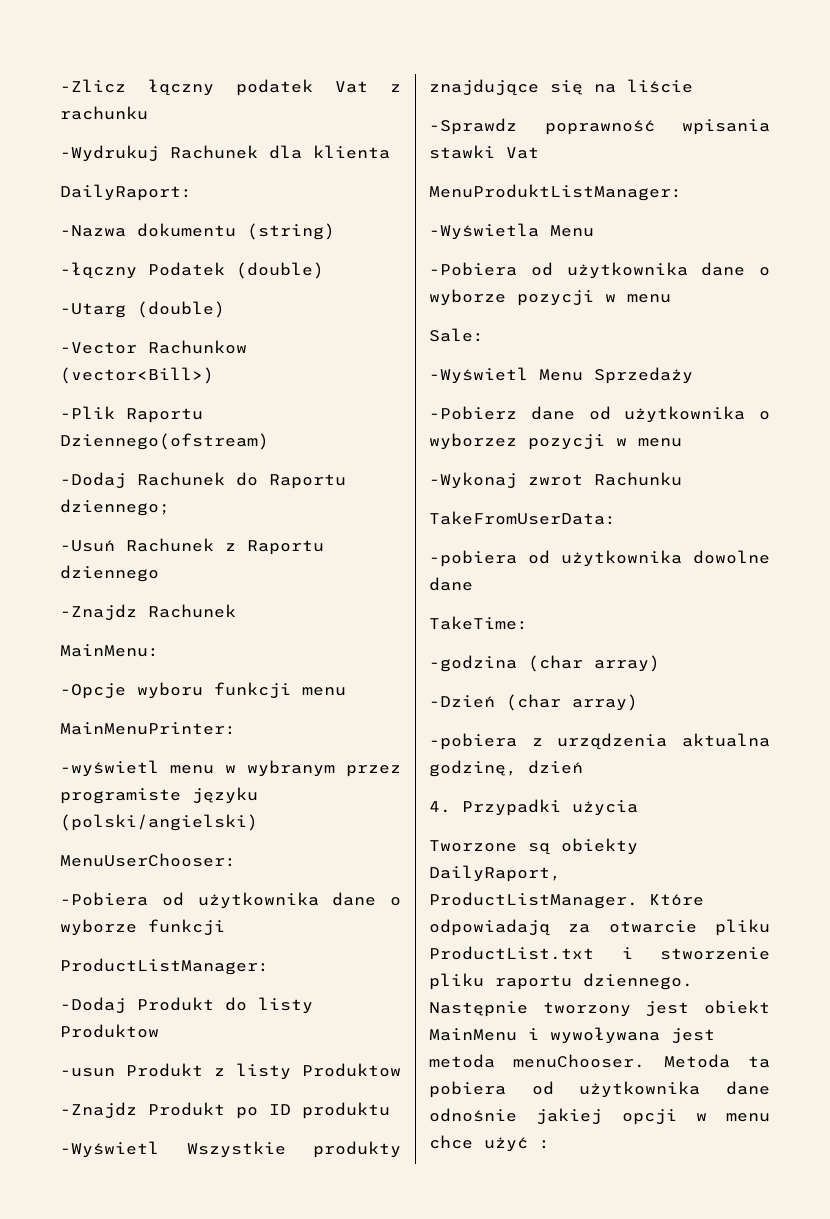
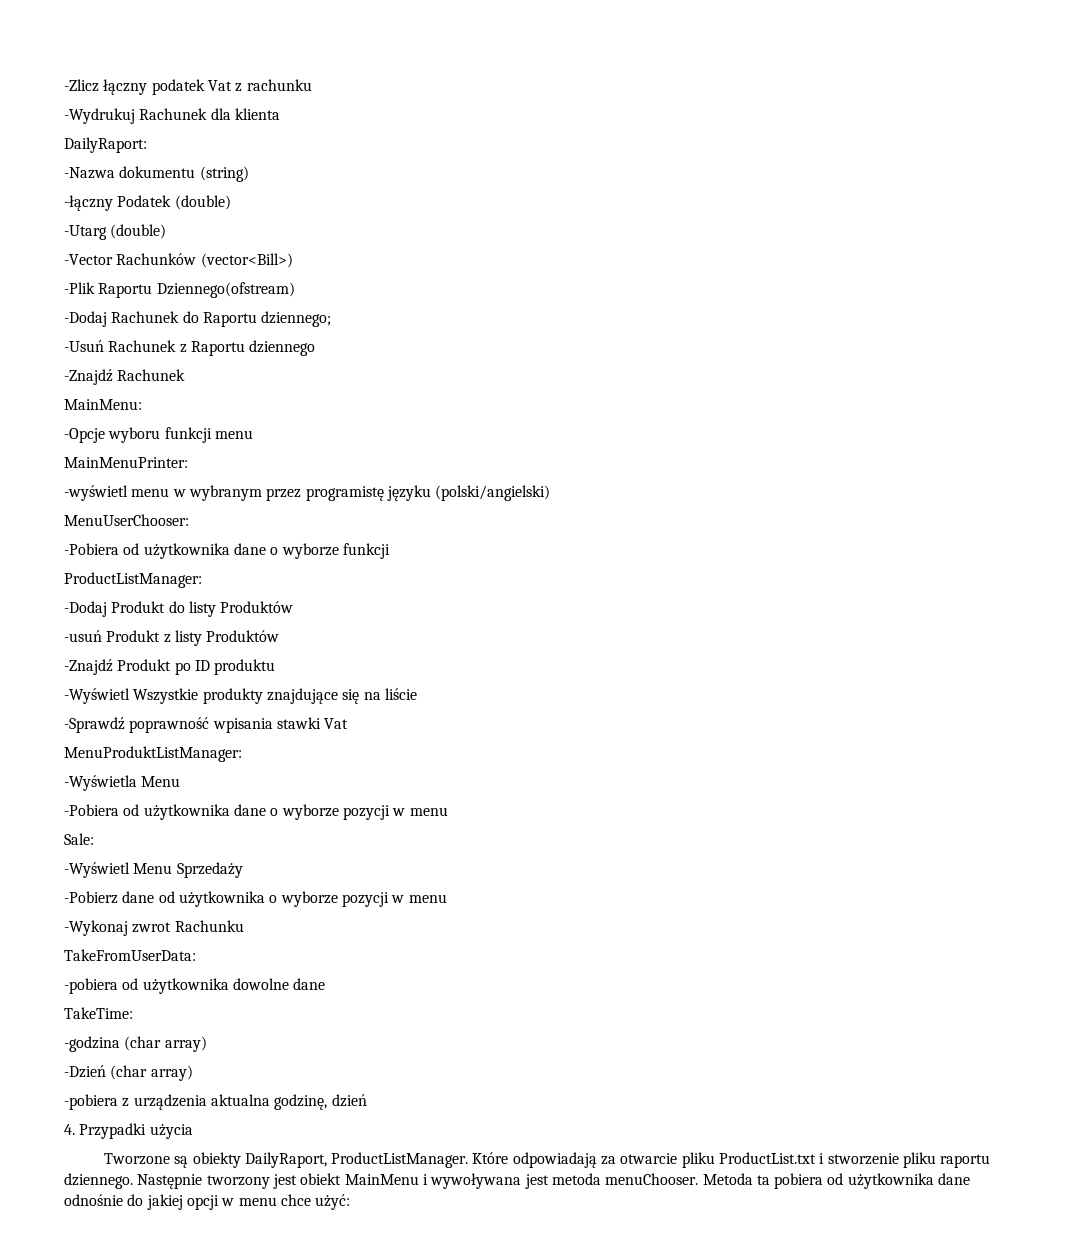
- -Vector Rachunkow (vector<Bill>)
+ -Vector Rachunków (vector<Bill>)
- -Znajdz Rachunek
+ -Znajdź Rachunek
- -wyświetl menu w wybranym przez programiste języku (polski/angielski)
+ -wyświetl menu w wybranym przez programistę języku (polski/angielski)
- -Dodaj Produkt do listy Produktow
- -usun Produkt z listy Produktow
- -Znajdz Produkt po ID produktu
+ -Dodaj Produkt do listy Produktów
+ -usuń Produkt z listy Produktów
+ -Znajdź Produkt po ID produktu
- -Sprawdz poprawność wpisania stawki Vat
+ -Sprawdź poprawność wpisania stawki Vat
- -Pobierz dane od użytkownika o wyborzez pozycji w menu
+ -Pobierz dane od użytkownika o wyborze pozycji w menu
- Metoda ta pobiera od użytkownika dane odnośnie jakiej opcji w menu chce użyć :
+ Metoda ta pobiera od użytkownika dane odnośnie do jakiej opcji w menu chce użyć:

